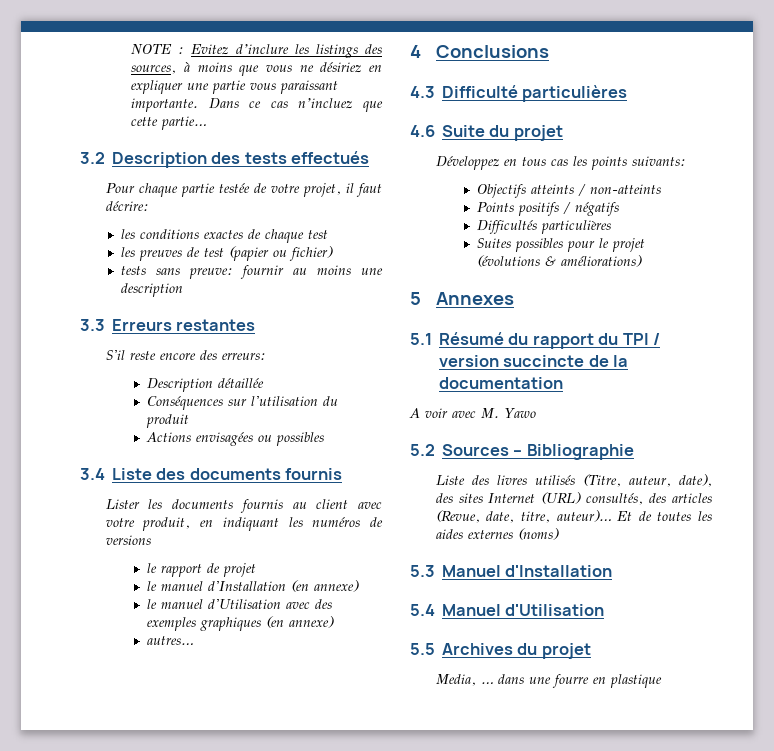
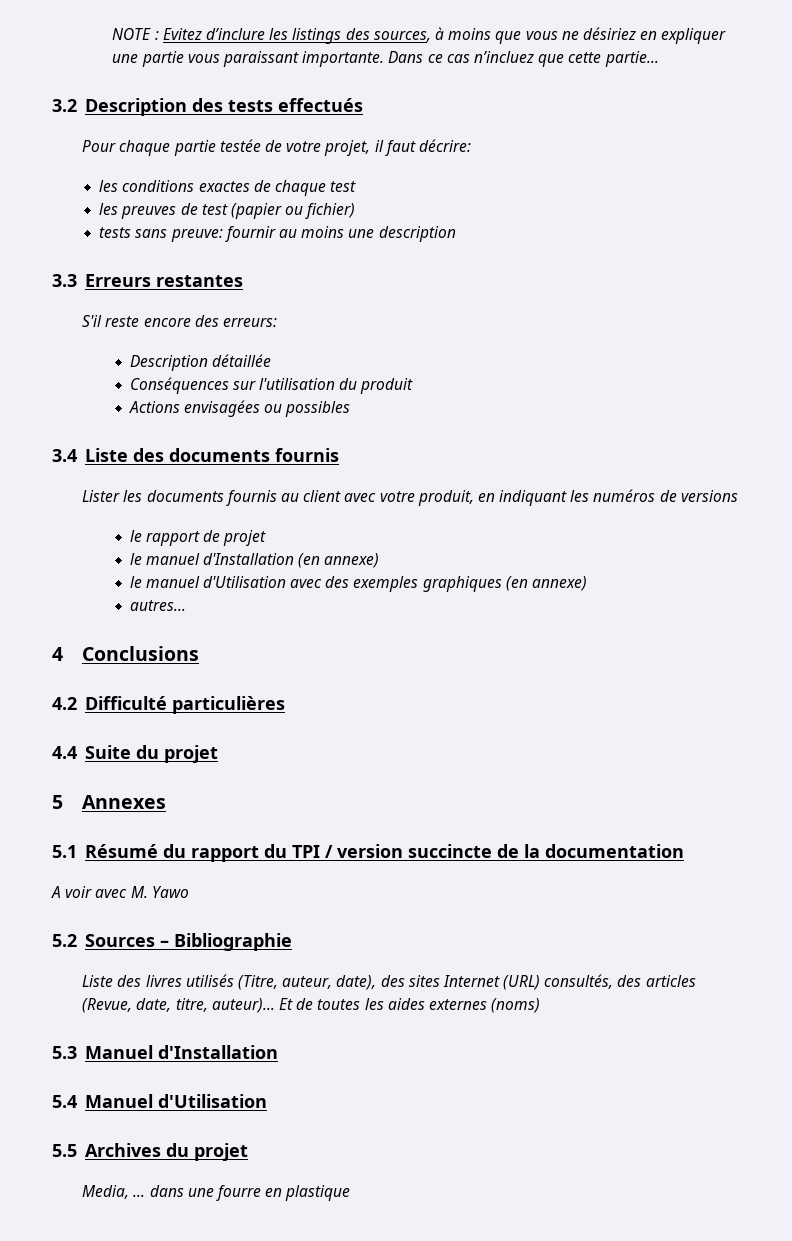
- 4.3 Difficulté particulières
+ 4.2 Difficulté particulières
- 4.6 Suite du projet
+ 4.4 Suite du projet
- Développez en tous cas les points suivants:
- Objectifs atteints / non-atteints
- Points positifs / négatifs
- Difficultés particulières
- Suites possibles pour le projet (évolutions & améliorations)

